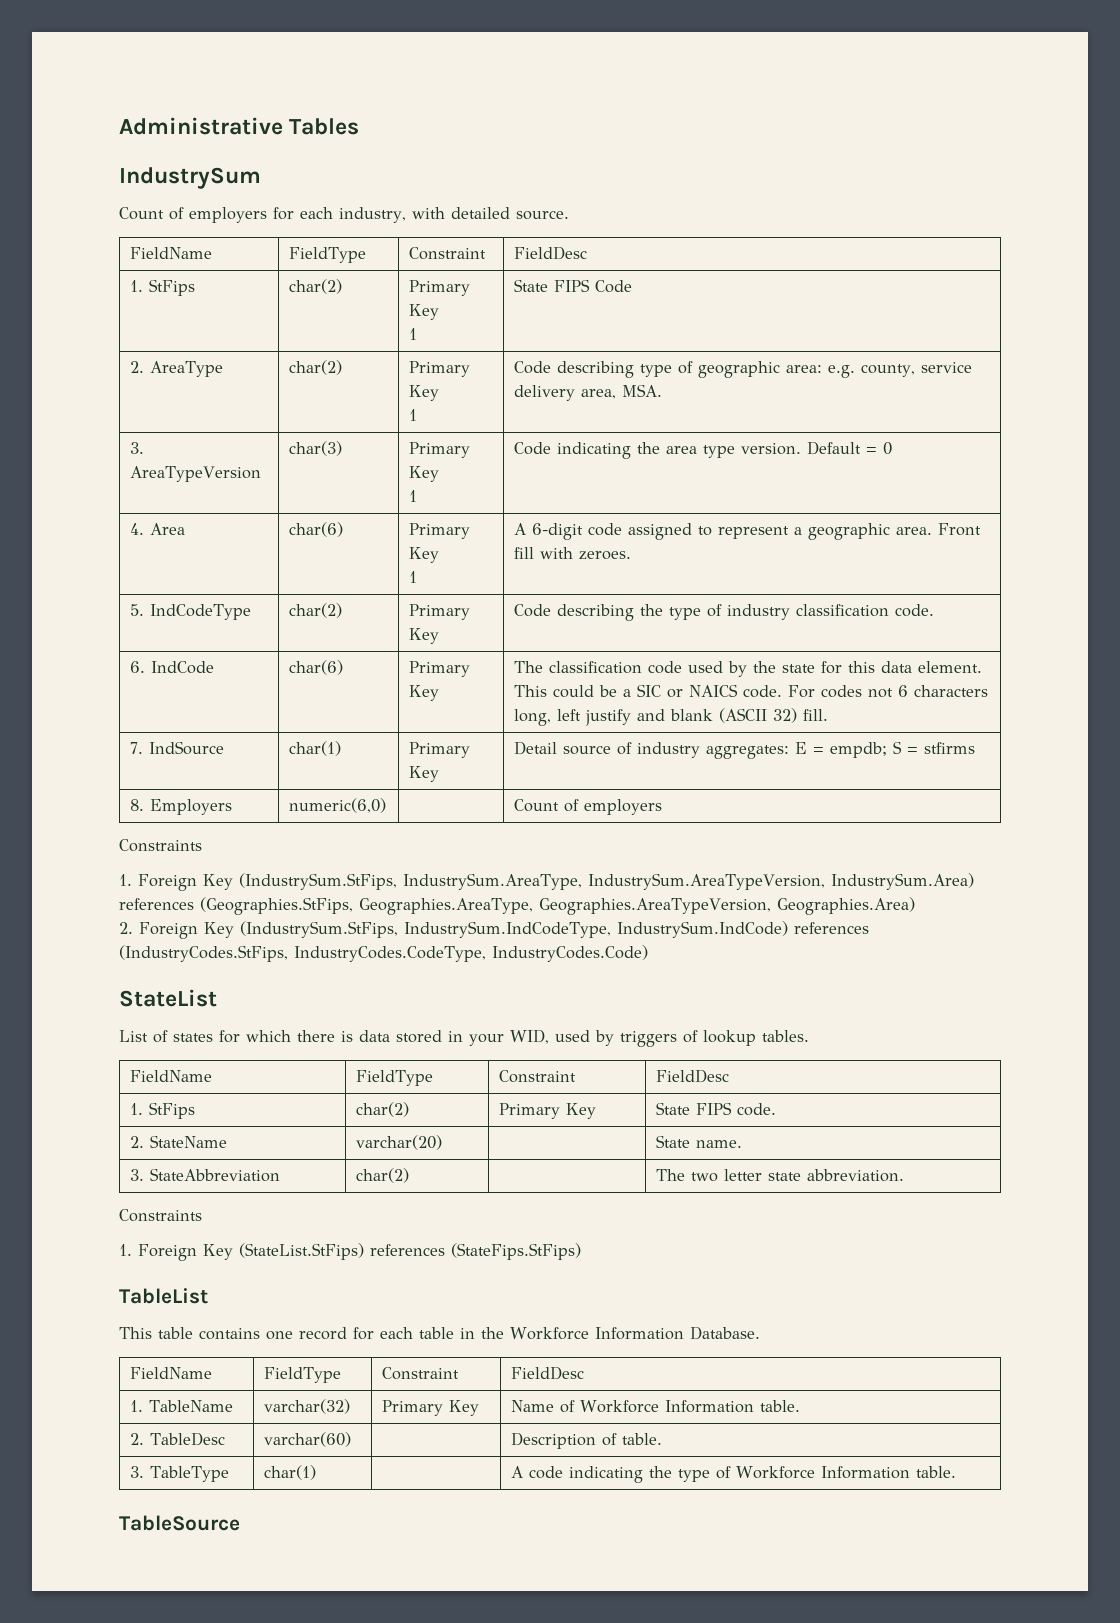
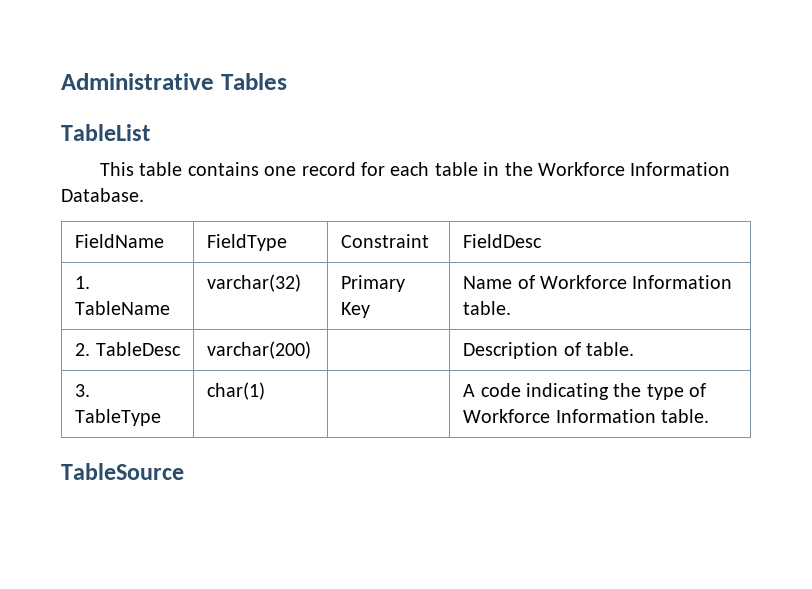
- IndustrySum
- Count of employers for each industry, with detailed source.
- FieldName | FieldType | Constraint | FieldDesc
- 1. StFips | char(2) | Primary Key
- 1 | State FIPS Code
- 2. AreaType | char(2) | Primary Key
- 1 | Code describing type of geographic area: e.g. county, service delivery area, MSA.
- 3. AreaTypeVersion | char(3) | Primary Key
- 1 | Code indicating the area type version. Default = 0
- 4. Area | char(6) | Primary Key
- 1 | A 6-digit code assigned to represent a geographic area. Front fill with zeroes.
- 5. IndCodeType | char(2) | Primary Key | Code describing the type of industry classification code.
- 6. IndCode | char(6) | Primary Key | The classification code used by the state for this data element. This could be a SIC or NAICS code. For codes not 6 characters long, left justify and blank (ASCII 32) fill.
- 7. IndSource | char(1) | Primary Key | Detail source of industry aggregates: E = empdb; S = stfirms
- 8. Employers | numeric(6,0) | | Count of employers
- Constraints
- 1. Foreign Key (IndustrySum.StFips, IndustrySum.AreaType, IndustrySum.AreaTypeVersion, IndustrySum.Area) references (Geographies.StFips, Geographies.AreaType, Geographies.AreaTypeVersion, Geographies.Area)
- 2. Foreign Key (IndustrySum.StFips, IndustrySum.IndCodeType, IndustrySum.IndCode) references (IndustryCodes.StFips, IndustryCodes.CodeType, IndustryCodes.Code)
- StateList
- List of states for which there is data stored in your WID, used by triggers of lookup tables.
- FieldName | FieldType | Constraint | FieldDesc
- 1. StFips | char(2) | Primary Key | State FIPS code.
- 2. StateName | varchar(20) | | State name.
- 3. StateAbbreviation | char(2) | | The two letter state abbreviation.
- Constraints
- 1. Foreign Key (StateList.StFips) references (StateFips.StFips)
- 2. TableDesc | varchar(60) | | Description of table.
+ 2. TableDesc | varchar(200) | | Description of table.

